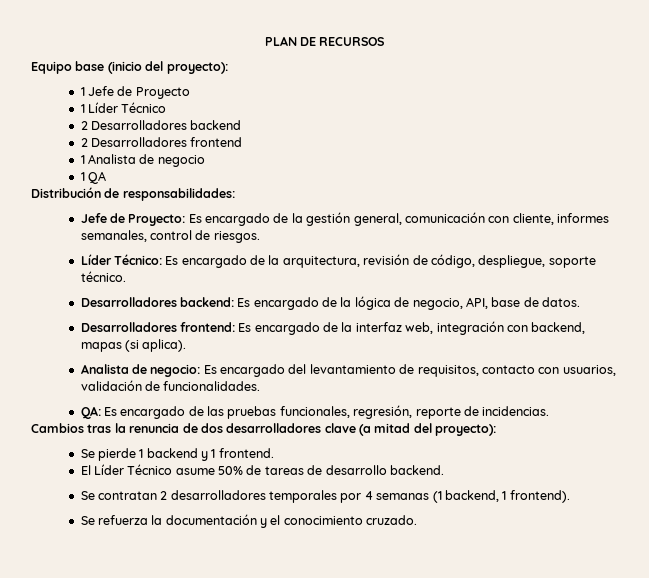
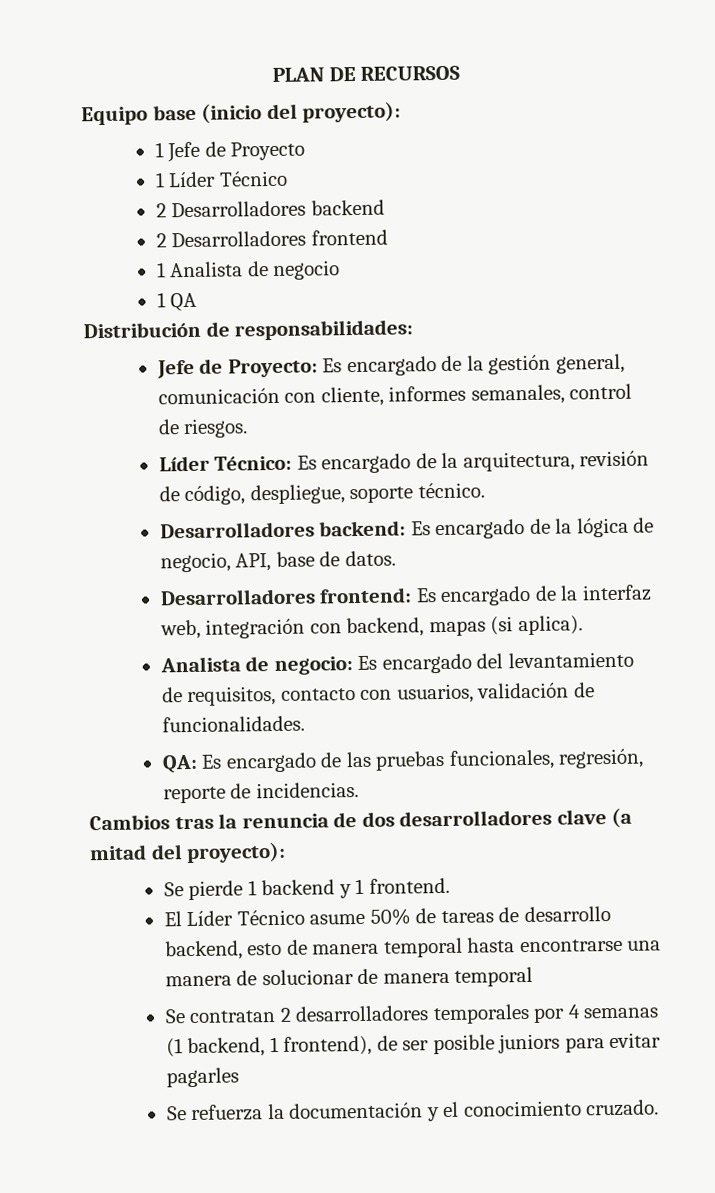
- El Líder Técnico asume 50% de tareas de desarrollo backend.
+ El Líder Técnico asume 50% de tareas de desarrollo backend, esto de manera temporal hasta encontrarse una manera de solucionar de manera temporal
- Se contratan 2 desarrolladores temporales por 4 semanas (1 backend, 1 frontend).
+ Se contratan 2 desarrolladores temporales por 4 semanas (1 backend, 1 frontend), de ser posible juniors para evitar pagarles

